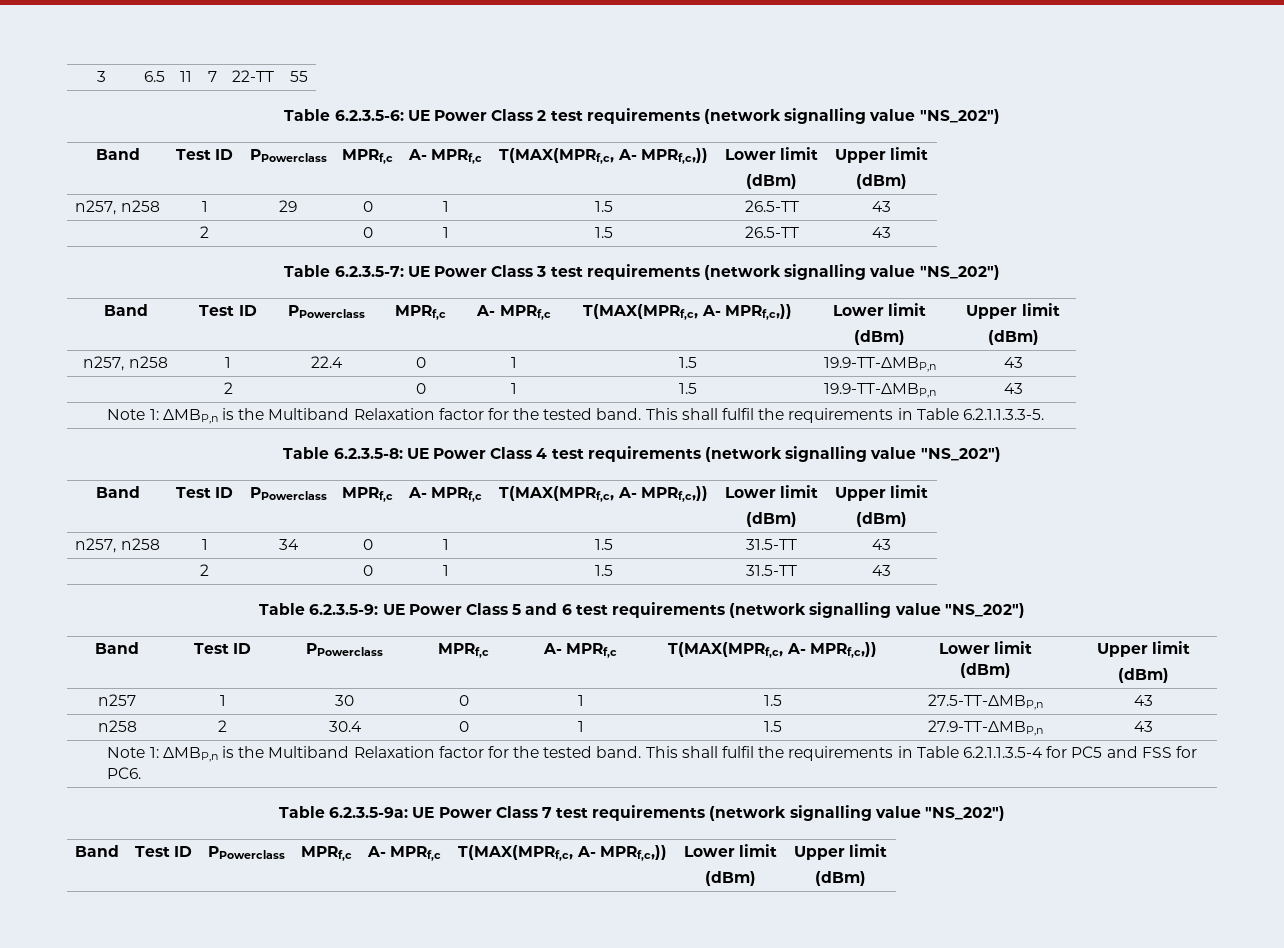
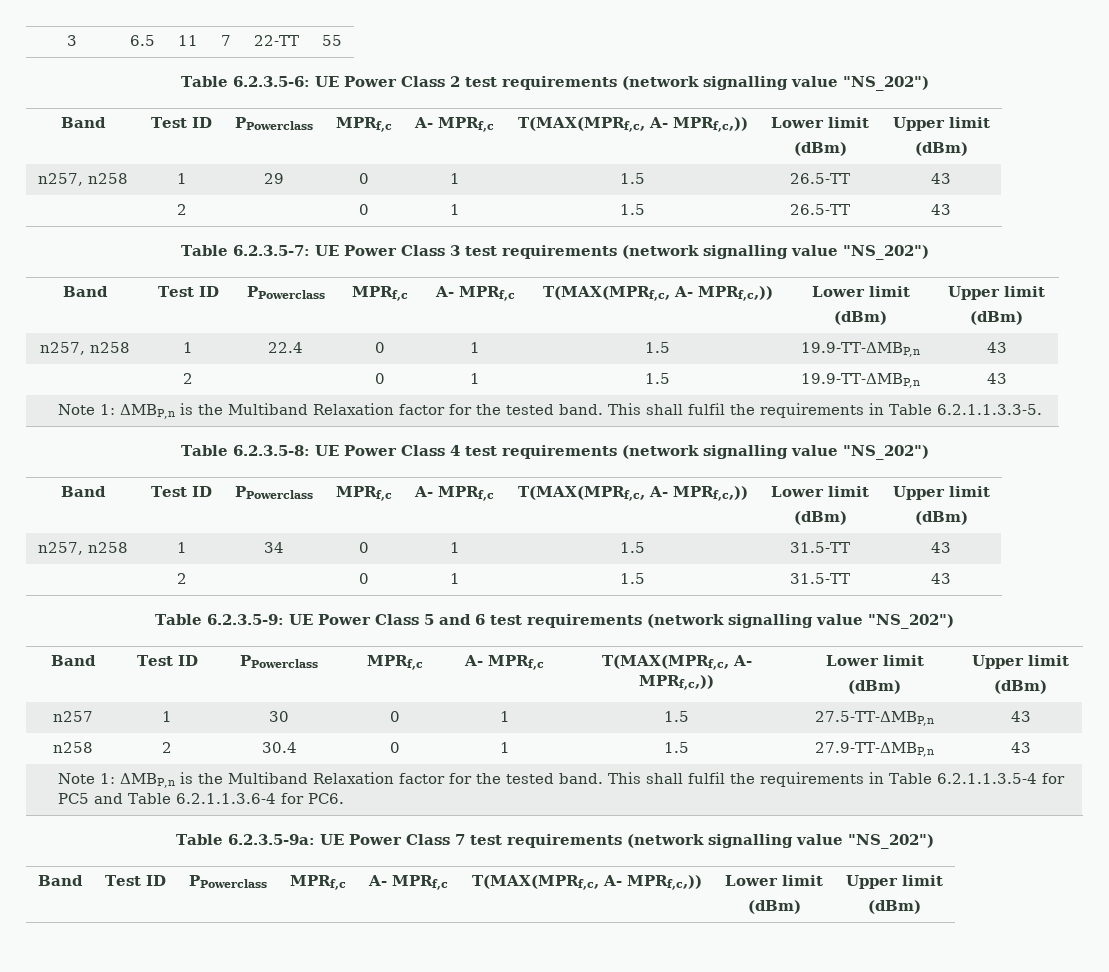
- Note 1: ΔMBP,n is the Multiband Relaxation factor for the tested band. This shall fulfil the requirements in Table 6.2.1.1.3.5-4 for PC5 and FSS for PC6.
+ Note 1: ΔMBP,n is the Multiband Relaxation factor for the tested band. This shall fulfil the requirements in Table 6.2.1.1.3.5-4 for PC5 and Table 6.2.1.1.3.6-4 for PC6.

